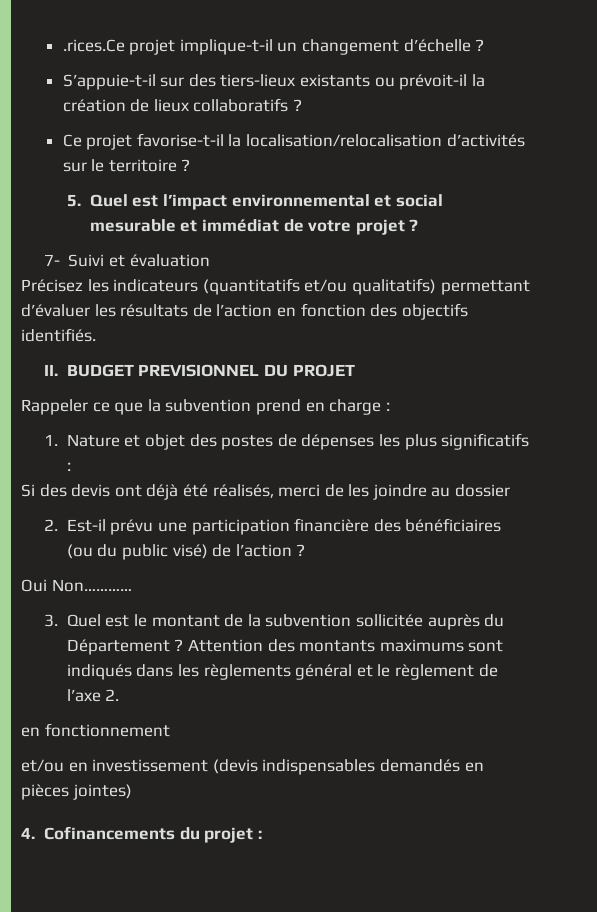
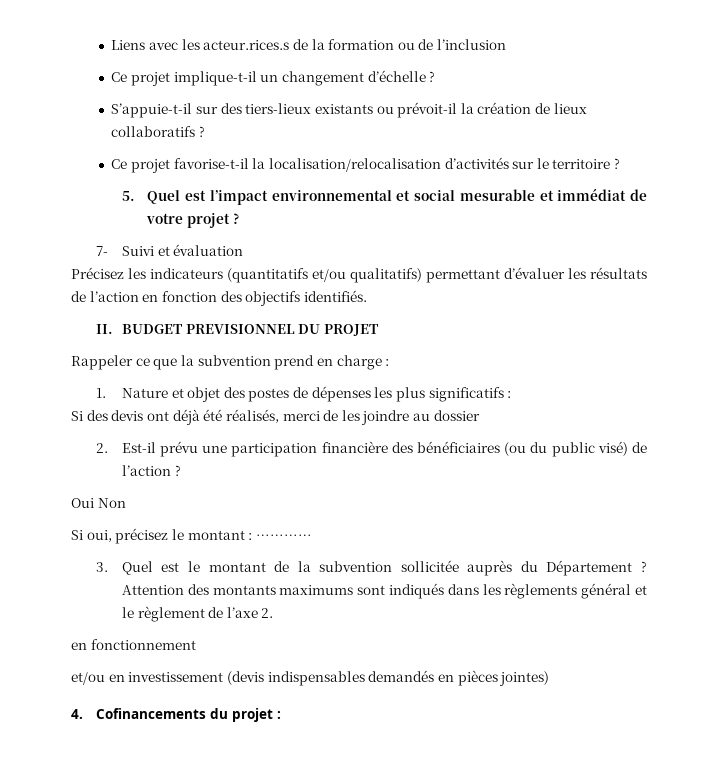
- .rices.Ce projet implique-t-il un changement d’échelle ?
+ Liens avec les acteur.rices.s de la formation ou de l’inclusion
+ Ce projet implique-t-il un changement d’échelle ?
- Oui Non…………
+ Oui Non
+ Si oui, précisez le montant : …………

